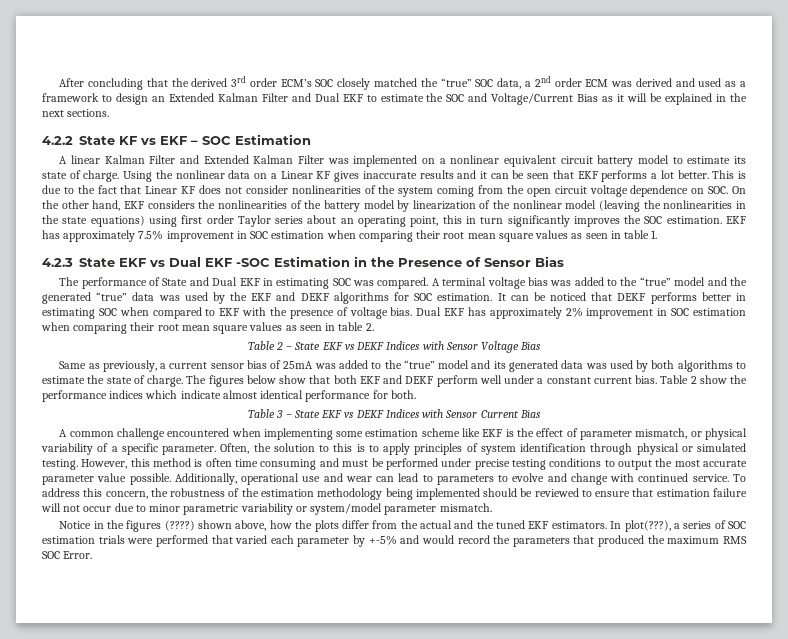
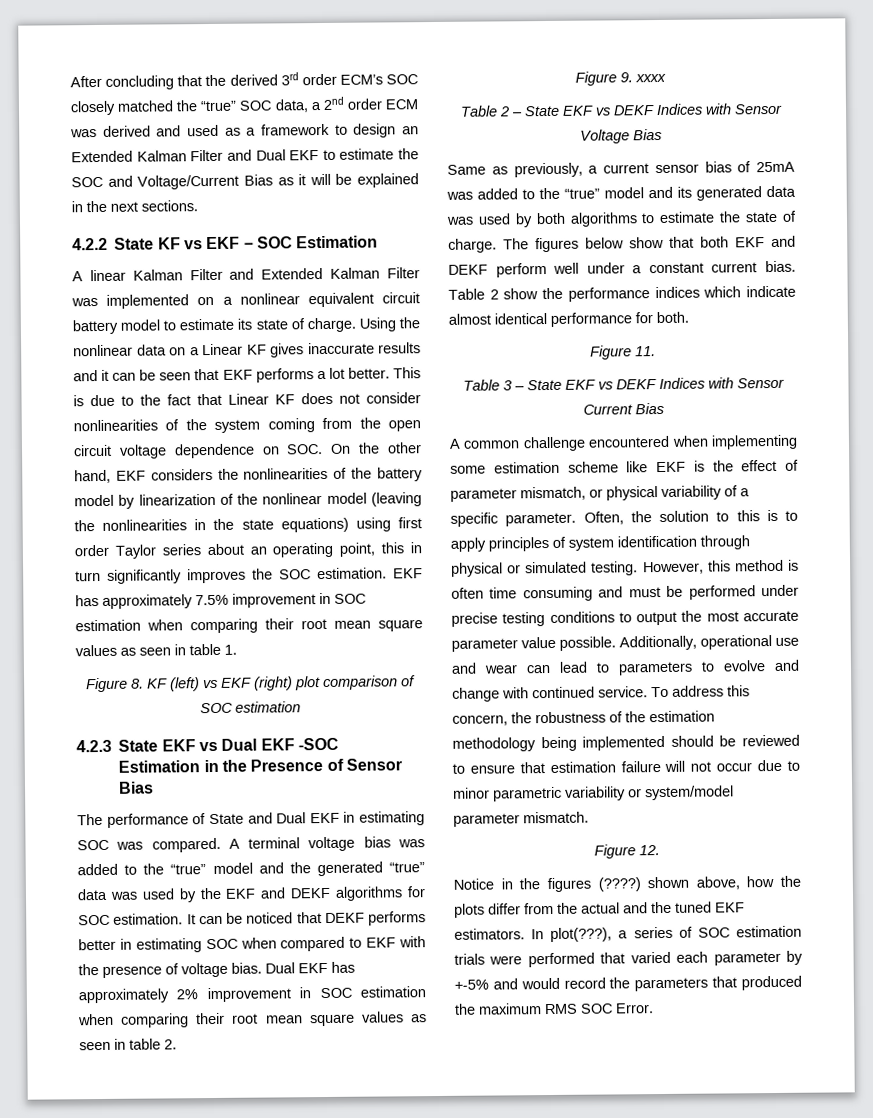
+ Figure 8. KF (left) vs EKF (right) plot comparison of SOC estimation
+ Figure 9. xxxx
+ Figure 11.
+ Figure 12.

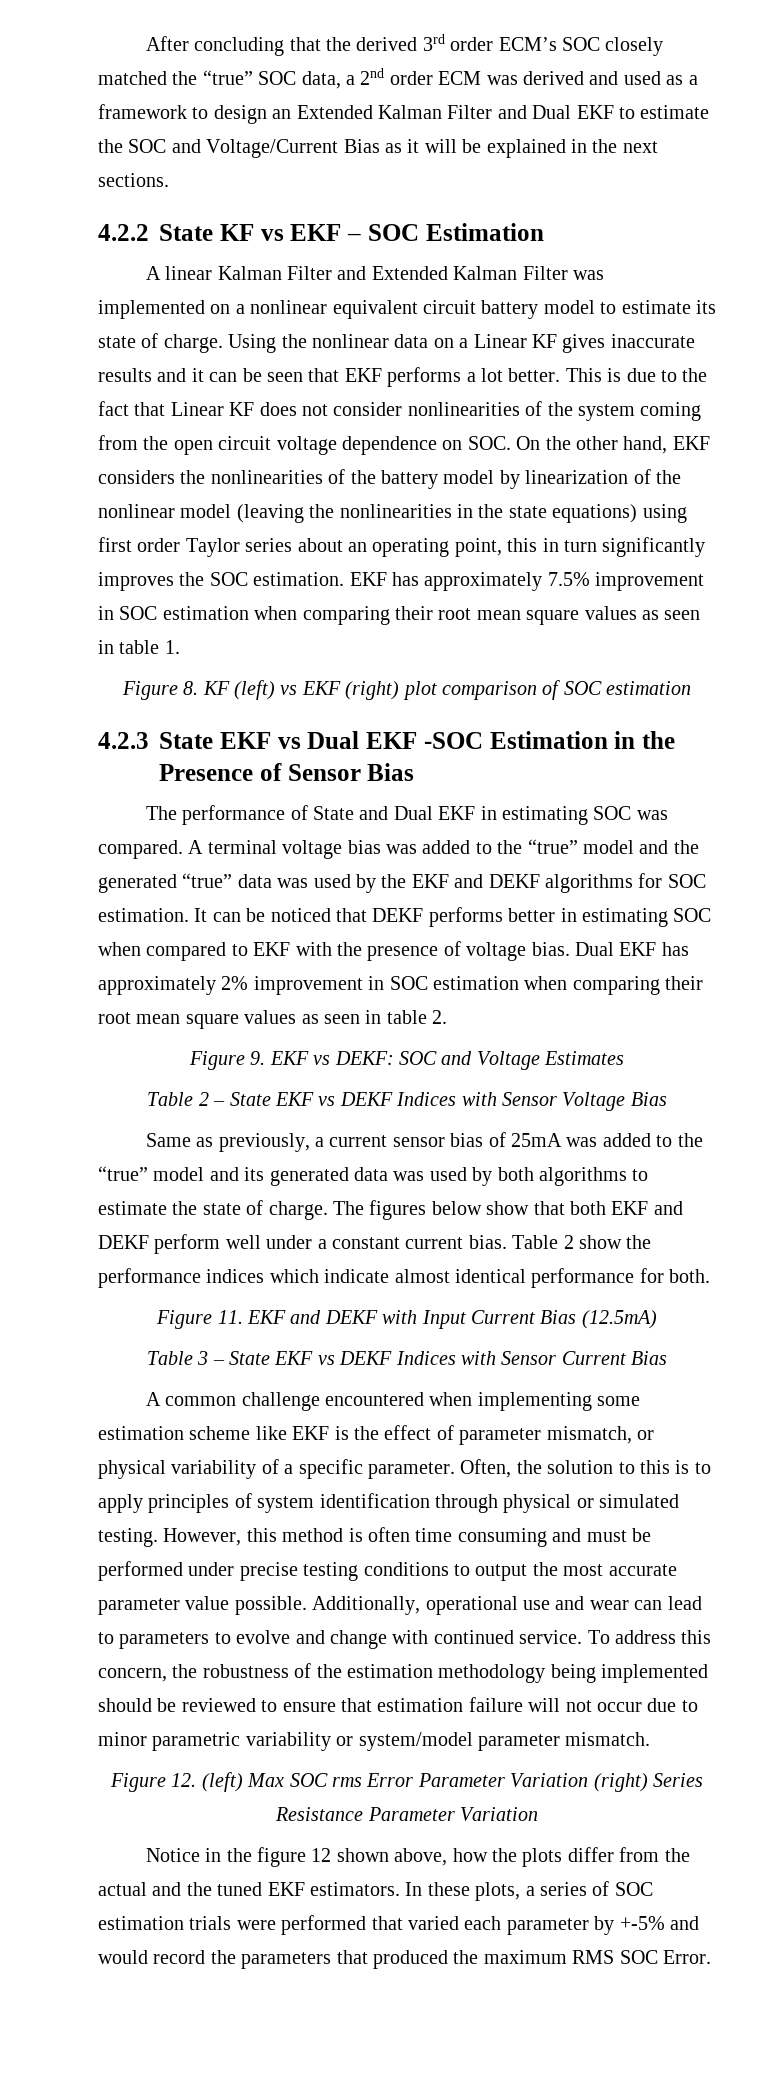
- Figure 9. xxxx
+ Figure 9. EKF vs DEKF: SOC and Voltage Estimates
- Figure 11.
+ Figure 11. EKF and DEKF with Input Current Bias (12.5mA)
- Figure 12.
+ Figure 12. (left) Max SOC rms Error Parameter Variation (right) Series Resistance Parameter Variation
- Notice in the figures (????) shown above, how the plots differ from the actual and the tuned EKF estimators.
+ Notice in the figure 12 shown above, how the plots differ from the actual and the tuned EKF estimators.
- In plot(???), a series of SOC estimation trials were performed that varied each parameter by +-5% and would record the parameters that produced the maximum RMS SOC Error.
+ In these plots, a series of SOC estimation trials were performed that varied each parameter by +-5% and would record the parameters that produced the maximum RMS SOC Error.

